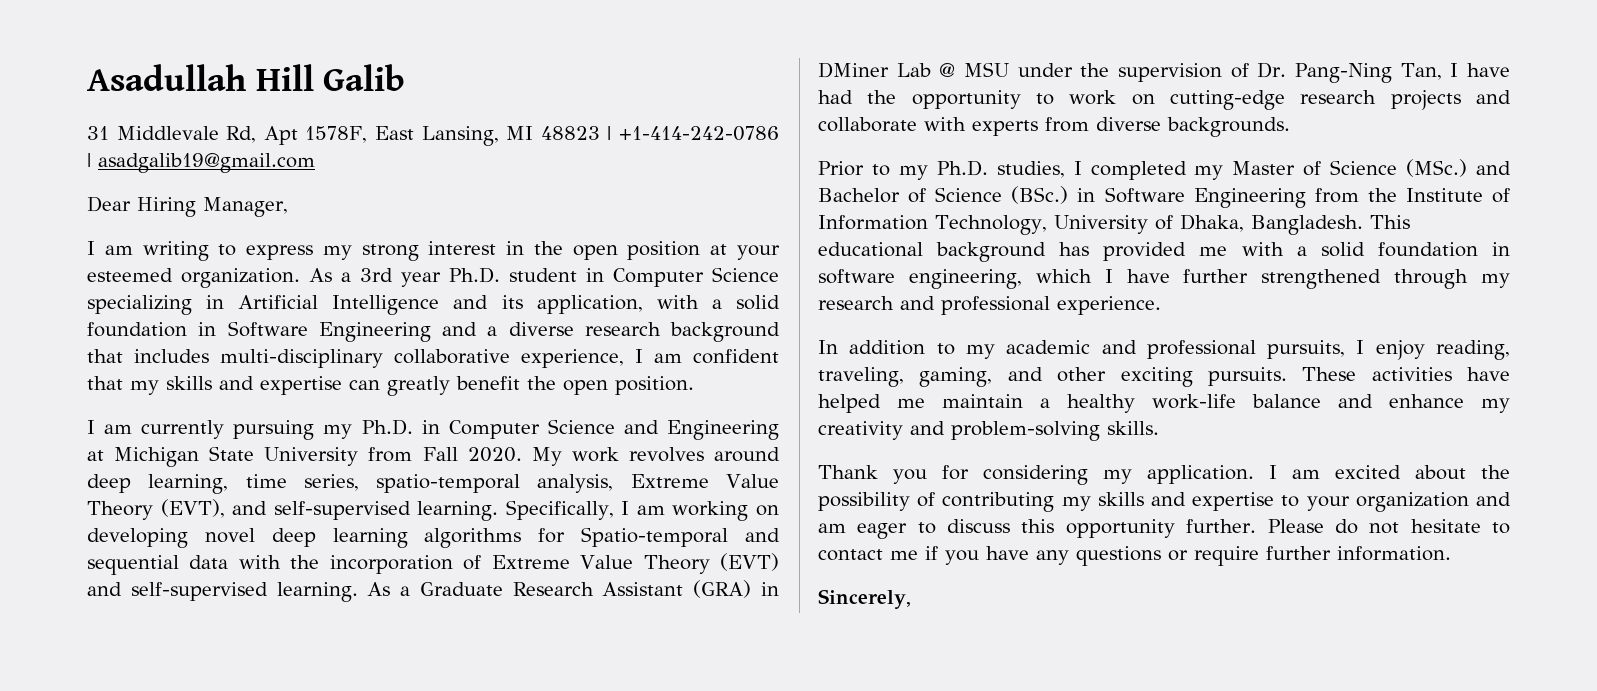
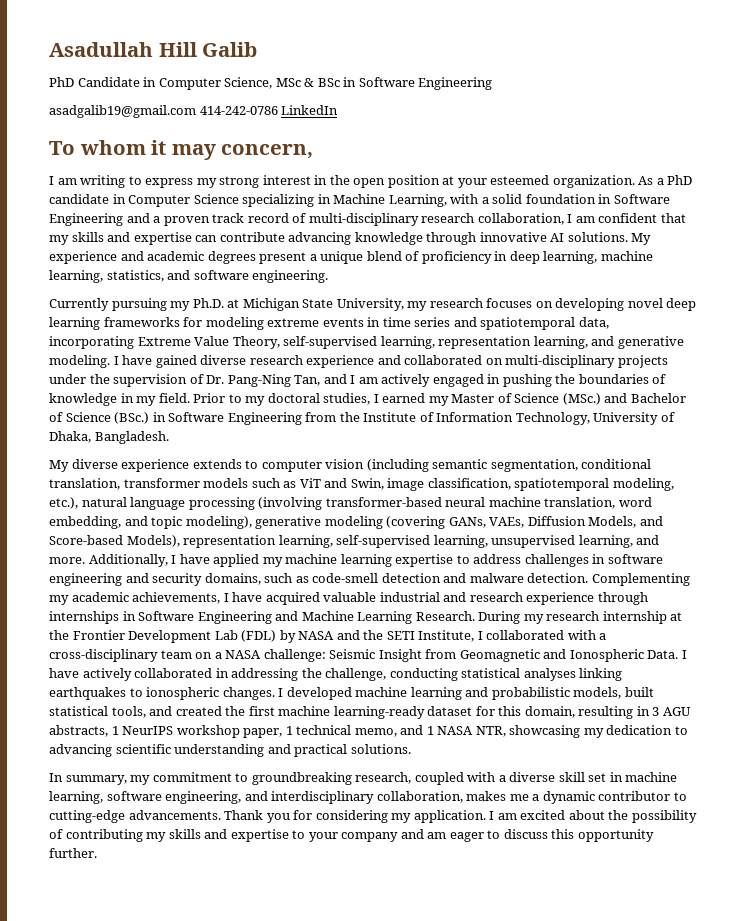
- 31 Middlevale Rd, Apt 1578F, East Lansing, MI 48823 | +1-414-242-0786 | asadgalib19@gmail.com
- Dear Hiring Manager,
+ PhD Candidate in Computer Science, MSc & BSc in Software Engineering
+ asadgalib19@gmail.com 414-242-0786 LinkedIn
+ To whom it may concern,
- As a 3rd year Ph.D. student in Computer Science specializing in Artificial Intelligence and its application, with a solid foundation in Software Engineering and a diverse research background that includes multi-disciplinary collaborative experience, I am confident that my skills and expertise can greatly benefit the open position.
- I am currently pursuing my Ph.D. in Computer Science and Engineering at Michigan State University from Fall 2020. My work revolves around deep learning, time series, spatio-temporal analysis, Extreme Value Theory (EVT), and self-supervised learning. Specifically, I am working on developing novel deep learning algorithms for Spatio-temporal and sequential data with the incorporation of Extreme Value Theory (EVT) and self-supervised learning. As a Graduate Research Assistant (GRA) in DMiner Lab @ MSU under the supervision of Dr. Pang-Ning Tan, I have had the opportunity to work on cutting-edge research projects and collaborate with experts from diverse backgrounds.
- Prior to my Ph.D. studies, I completed my Master of Science (MSc.) and Bachelor of Science (BSc.) in Software Engineering from the Institute of Information Technology, University of Dhaka, Bangladesh. This educational background has provided me with a solid foundation in software engineering, which I have further strengthened through my research and professional experience.
- In addition to my academic and professional pursuits, I enjoy reading, traveling, gaming, and other exciting pursuits. These activities have helped me maintain a healthy work-life balance and enhance my creativity and problem-solving skills.
- Thank you for considering my application.
+ As a PhD candidate in Computer Science specializing in Machine Learning, with a solid foundation in Software Engineering and a proven track record of multi-disciplinary research collaboration, I am confident that my skills and expertise can contribute advancing knowledge through innovative AI solutions. My experience and academic degrees present a unique blend of proficiency in deep learning, machine learning, statistics, and software engineering.
+ Currently pursuing my Ph.D. at Michigan State University, my research focuses on developing novel deep learning frameworks for modeling extreme events in time series and spatiotemporal data, incorporating Extreme Value Theory, self-supervised learning, representation learning, and generative modeling. I have gained diverse research experience and collaborated on multi-disciplinary projects under the supervision of Dr. Pang-Ning Tan, and I am actively engaged in pushing the boundaries of knowledge in my field. Prior to my doctoral studies, I earned my Master of Science (MSc.) and Bachelor of Science (BSc.) in Software Engineering from the Institute of Information Technology, University of Dhaka, Bangladesh.
+ My diverse experience extends to computer vision (including semantic segmentation, conditional translation, transformer models such as ViT and Swin, image classification, spatiotemporal modeling, etc.), natural language processing (involving transformer-based neural machine translation, word embedding, and topic modeling), generative modeling (covering GANs, VAEs, Diffusion Models, and Score-based Models), representation learning, self-supervised learning, unsupervised learning, and more. Additionally, I have applied my machine learning expertise to address challenges in software engineering and security domains, such as code-smell detection and malware detection. Complementing my academic achievements, I have acquired valuable industrial and research experience through internships in Software Engineering and Machine Learning Research. During my research internship at the Frontier Development Lab (FDL) by NASA and the SETI Institute, I collaborated with a cross-disciplinary team on a NASA challenge: Seismic Insight from Geomagnetic and Ionospheric Data. I have actively collaborated in addressing the challenge, conducting statistical analyses linking earthquakes to ionospheric changes. I developed machine learning and probabilistic models, built statistical tools, and created the first machine learning-ready dataset for this domain, resulting in 3 AGU abstracts, 1 NeurIPS workshop paper, 1 technical memo, and 1 NASA NTR, showcasing my dedication to advancing scientific understanding and practical solutions.
+ In summary, my commitment to groundbreaking research, coupled with a diverse skill set in machine learning, software engineering, and interdisciplinary collaboration, makes me a dynamic contributor to cutting-edge advancements. Thank you for considering my application.
- I am excited about the possibility of contributing my skills and expertise to your organization and am eager to discuss this opportunity further. Please do not hesitate to contact me if you have any questions or require further information.
- Sincerely,
+ I am excited about the possibility of contributing my skills and expertise to your company and am eager to discuss this opportunity further.

